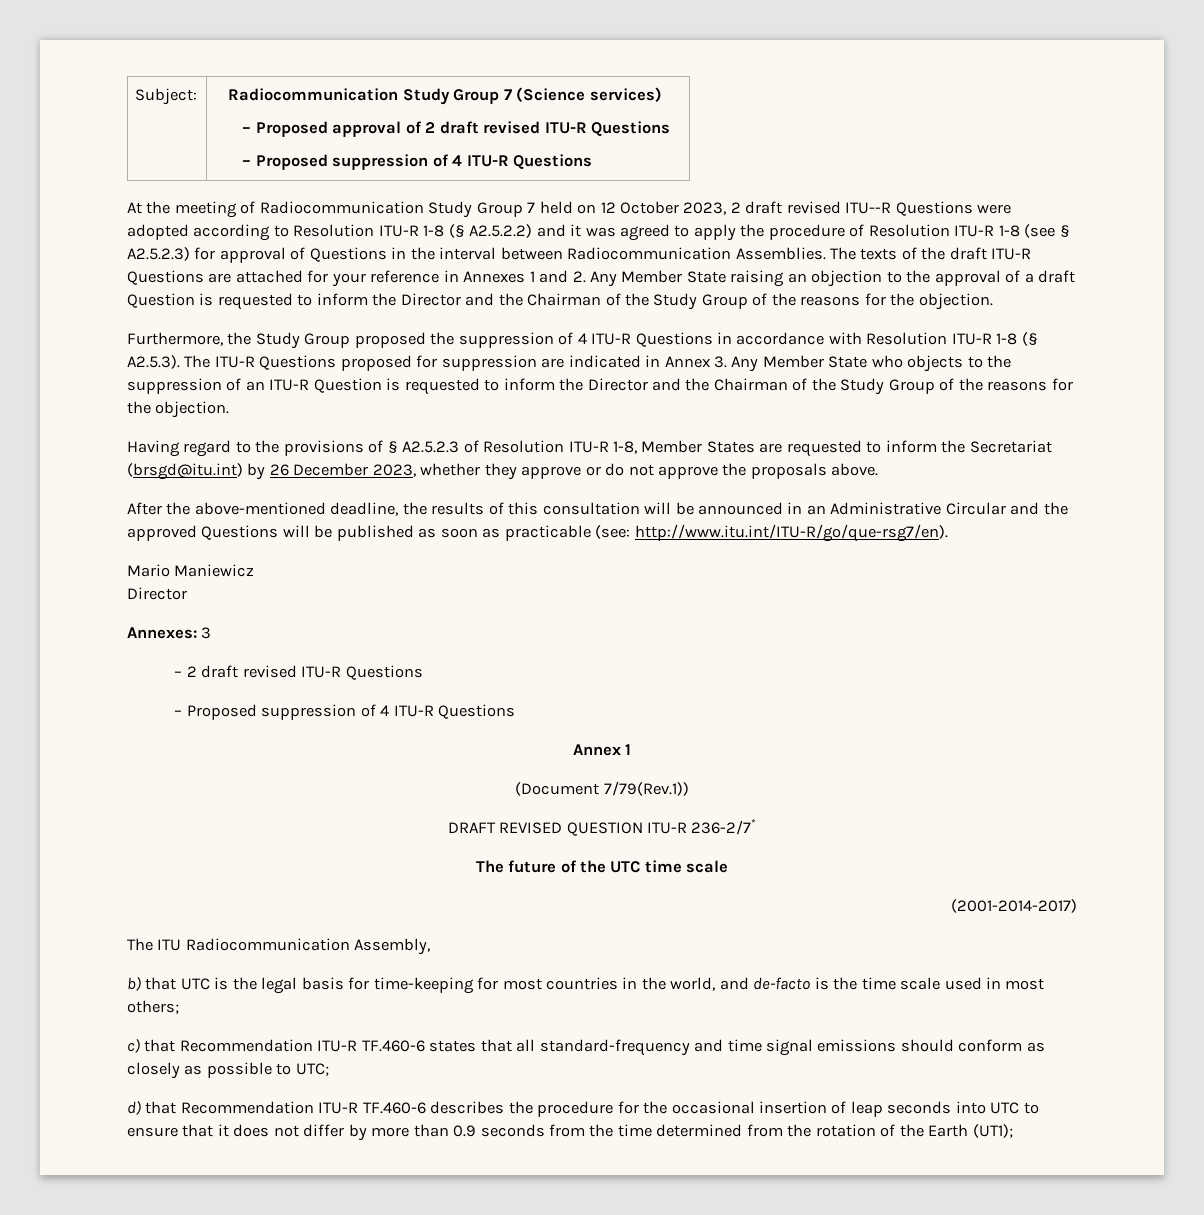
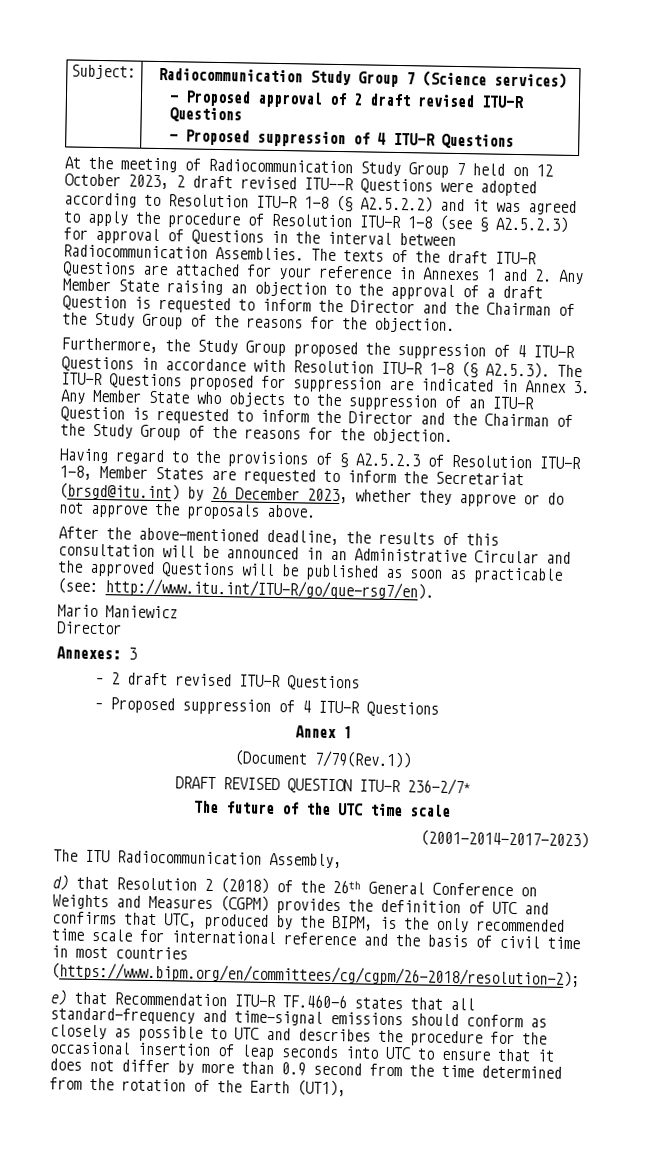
- (2001-2014-2017)
+ (2001-2014-2017-2023)
- b) that UTC is the legal basis for time-keeping for most countries in the world, and de-facto is the time scale used in most others;
- c) that Recommendation ITU-R TF.460-6 states that all standard-frequency and time signal emissions should conform as closely as possible to UTC;
- d) that Recommendation ITU-R TF.460-6 describes the procedure for the occasional insertion of leap seconds into UTC to ensure that it does not differ by more than 0.9 seconds from the time determined from the rotation of the Earth (UT1);
+ d) that Resolution 2 (2018) of the 26th General Conference on Weights and Measures (CGPM) provides the definition of UTC and confirms that UTC, produced by the BIPM, is the only recommended time scale for international reference and the basis of civil time in most countries (https://www.bipm.org/en/committees/cg/cgpm/26-2018/resolution-2);
+ e) that Recommendation ITU-R TF.460-6 states that all standard-frequency and time-signal emissions should conform as closely as possible to UTC and describes the procedure for the occasional insertion of leap seconds into UTC to ensure that it does not differ by more than 0.9 second from the time determined from the rotation of the Earth (UT1),

